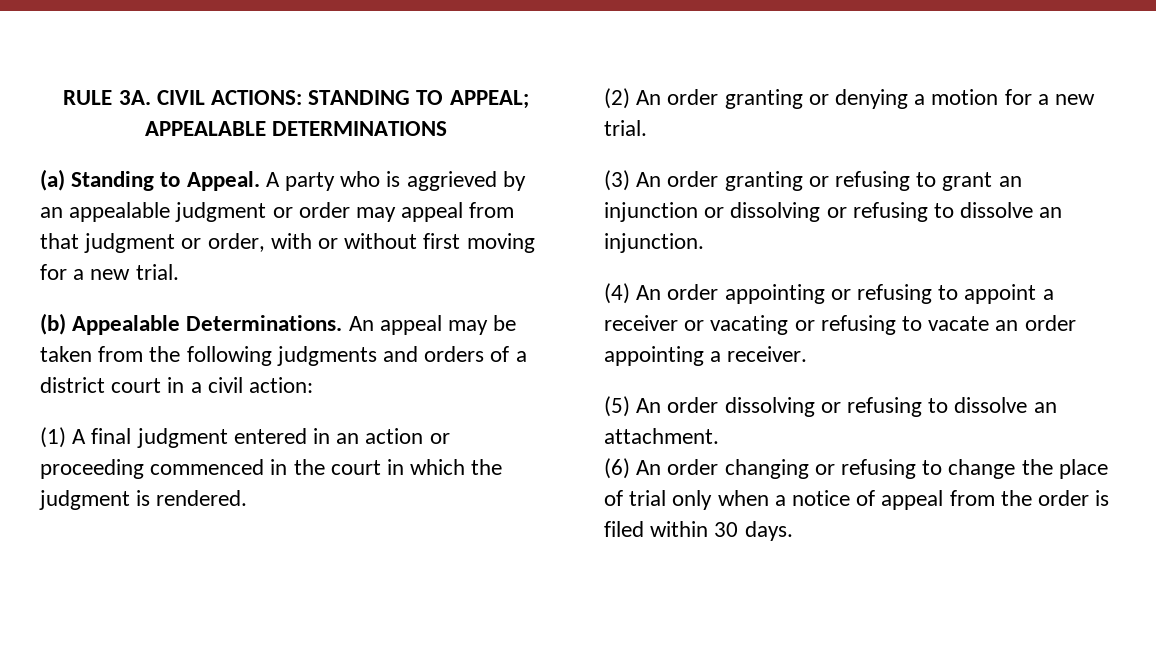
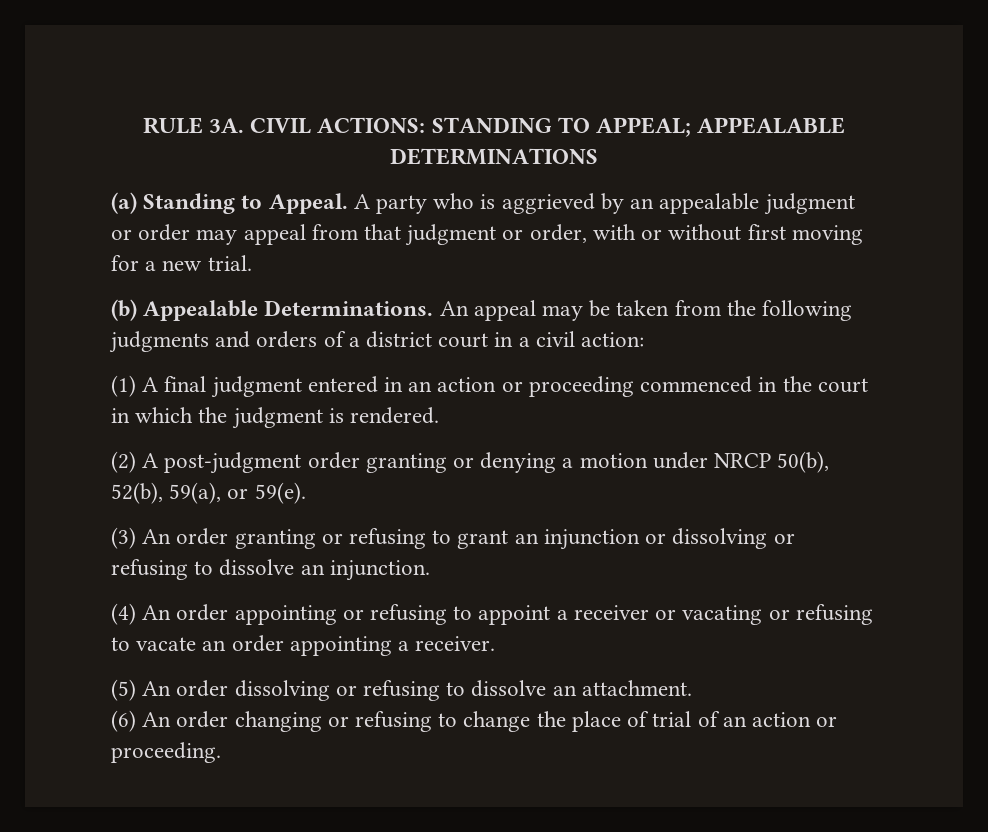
- (2) An order granting or denying a motion for a new trial.
+ (2) A post-judgment order granting or denying a motion under NRCP 50(b), 52(b), 59(a), or 59(e).
- (6) An order changing or refusing to change the place of trial only when a notice of appeal from the order is filed within 30 days.
+ (6) An order changing or refusing to change the place of trial of an action or proceeding.

